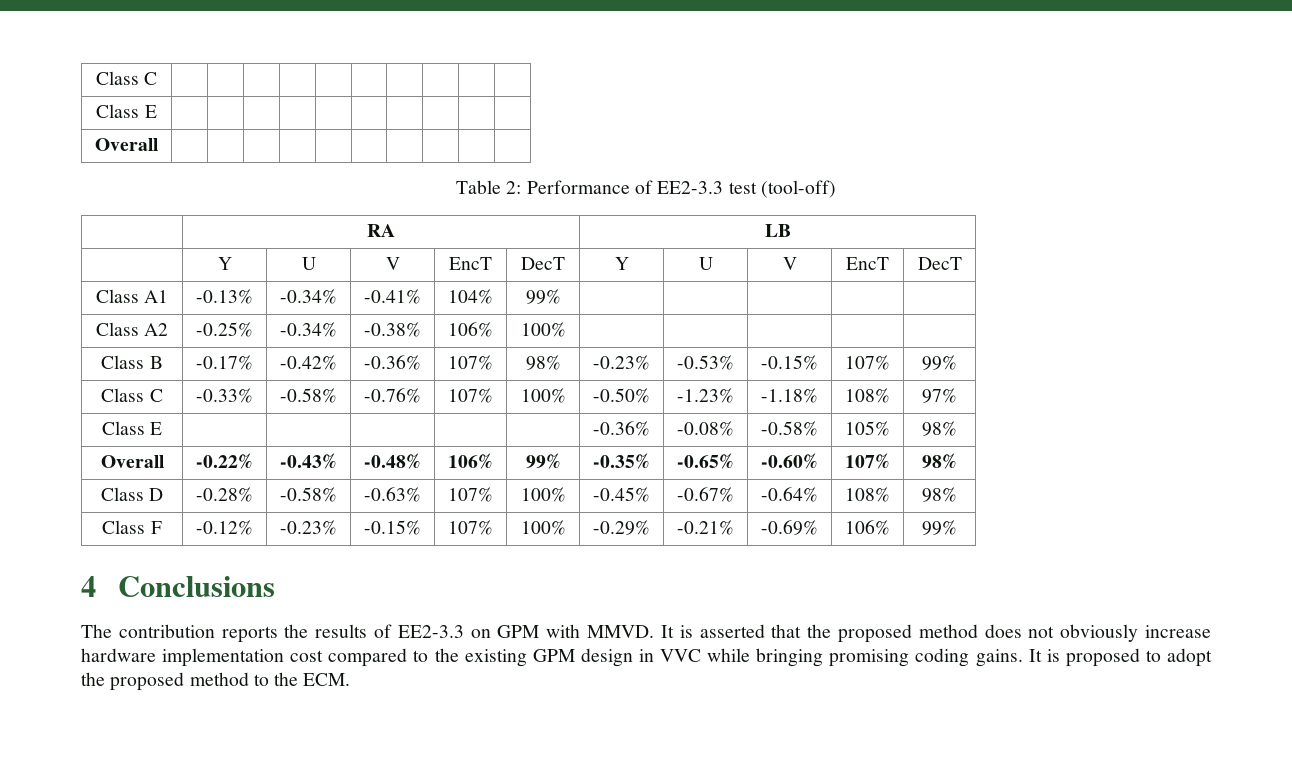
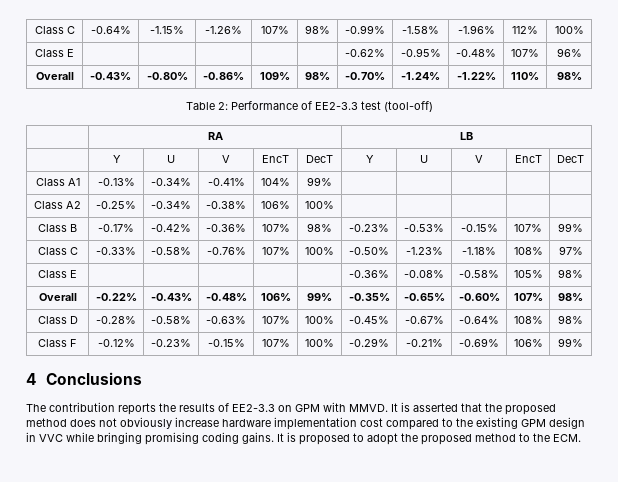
- Class C | | | | | | | | | |
- Class E | | | | | | | | | |
- Overall | | | | | | | | | |
+ Class C | -0.64% | -1.15% | -1.26% | 107% | 98% | -0.99% | -1.58% | -1.96% | 112% | 100%
+ Class E | | | | | | -0.62% | -0.95% | -0.48% | 107% | 96%
+ Overall | -0.43% | -0.80% | -0.86% | 109% | 98% | -0.70% | -1.24% | -1.22% | 110% | 98%

